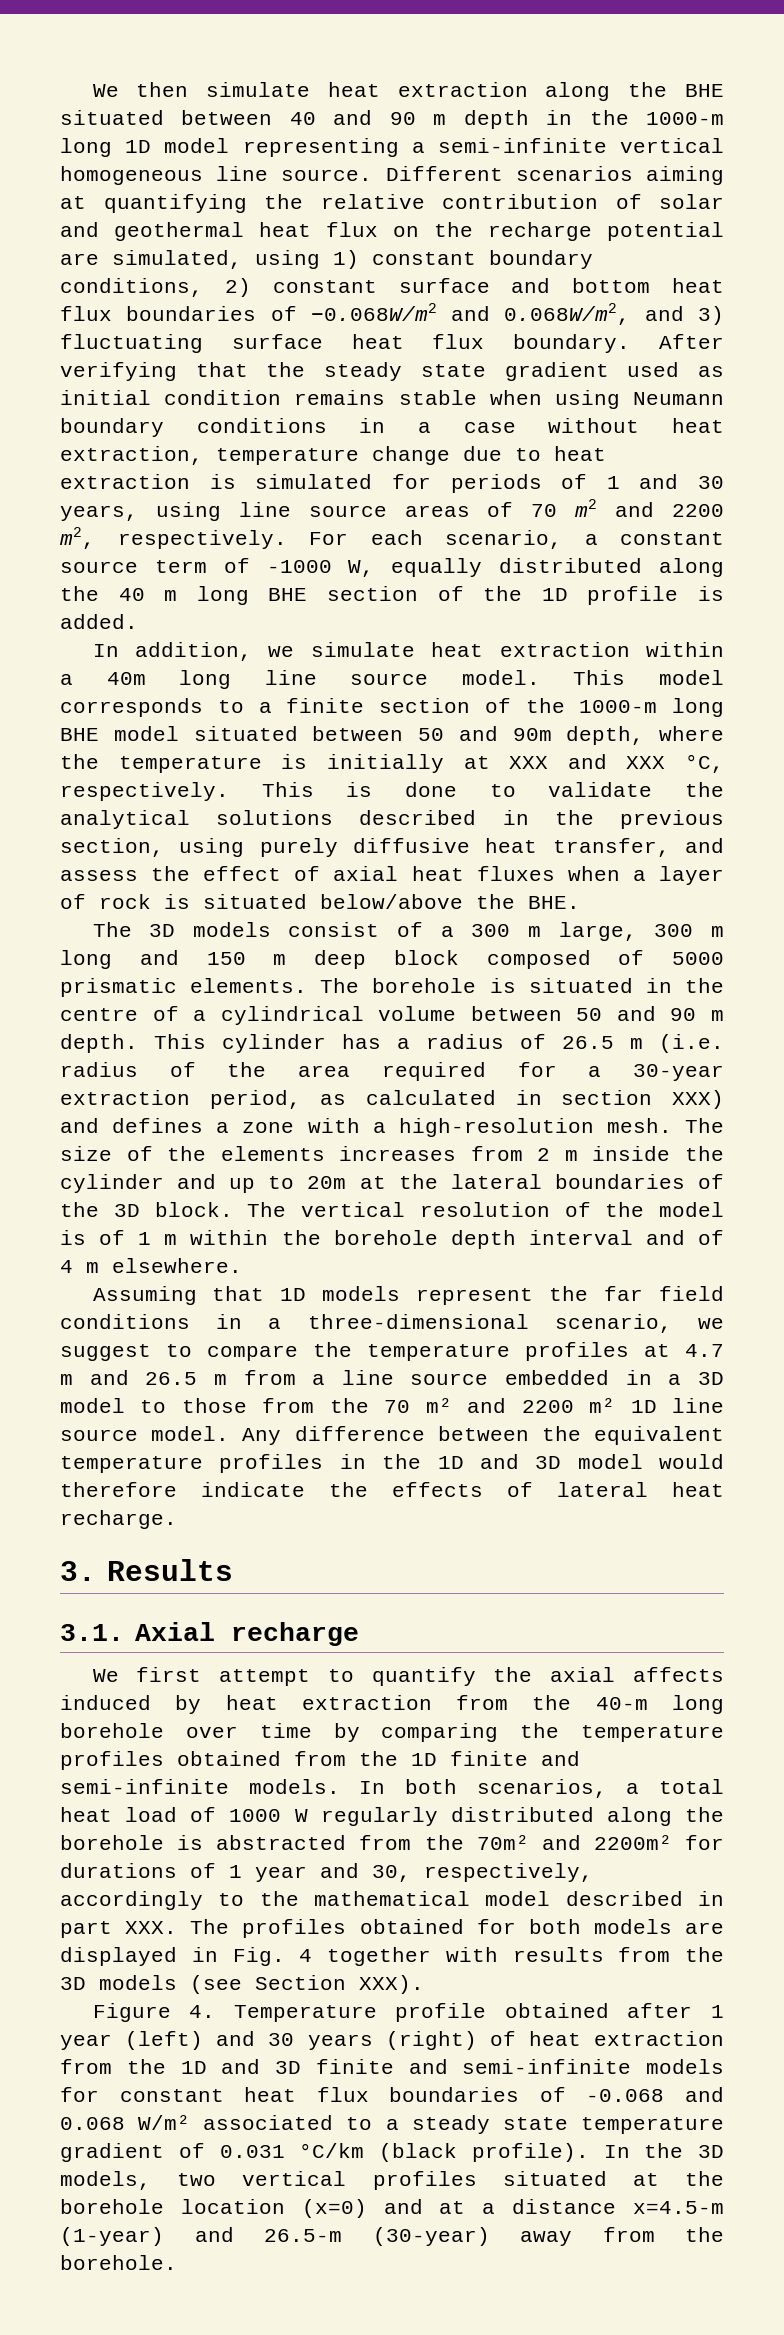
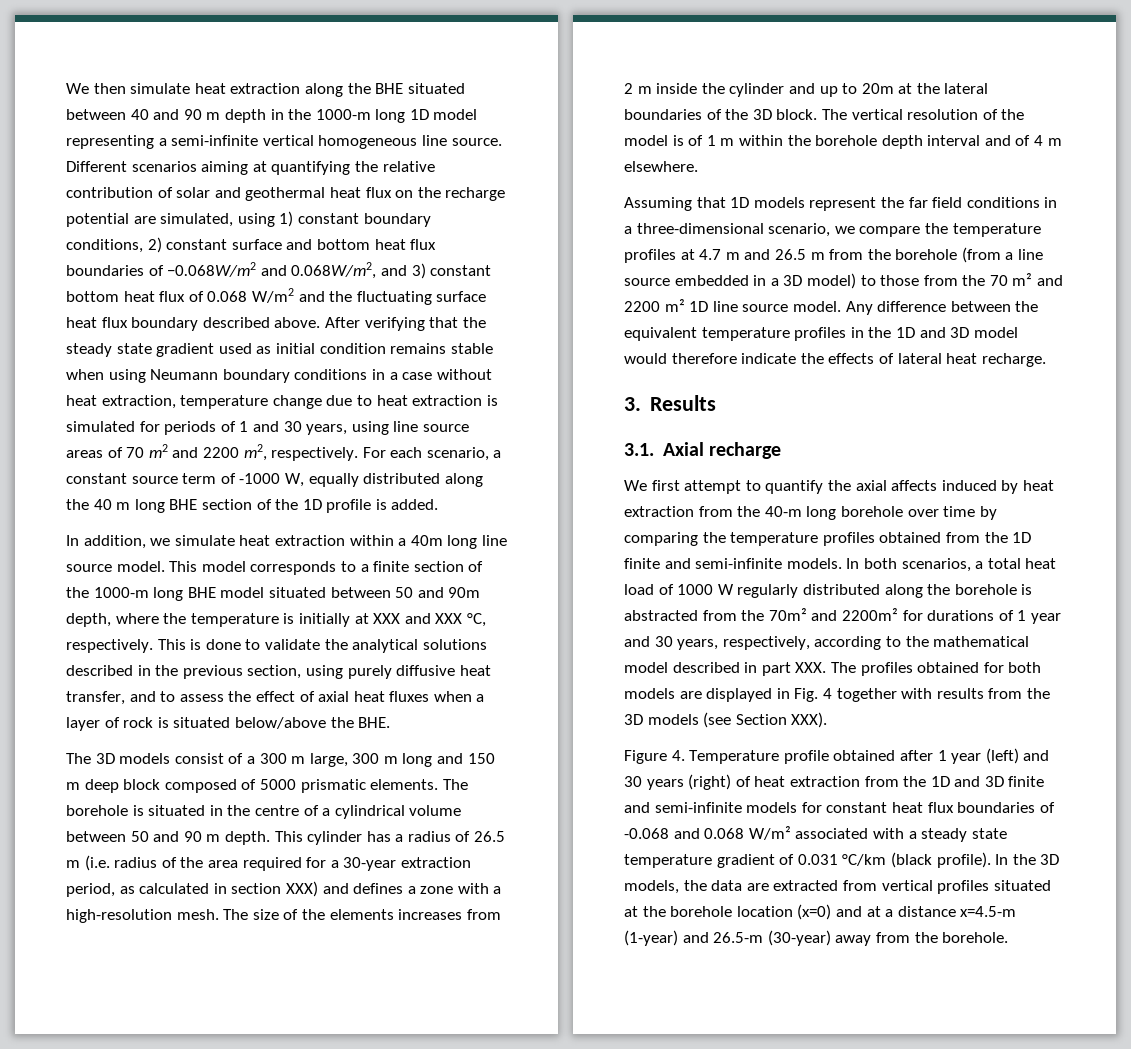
- Different scenarios aiming at quantifying the relative contribution of solar and geothermal heat flux on the recharge potential are simulated, using 1) constant boundary conditions, 2) constant surface and bottom heat flux boundaries of −0.068W/m2 and 0.068W/m2, and 3) fluctuating surface heat flux boundary.
+ Different scenarios aiming at quantifying the relative contribution of solar and geothermal heat flux on the recharge potential are simulated, using 1) constant boundary conditions, 2) constant surface and bottom heat flux boundaries of −0.068W/m2 and 0.068W/m2, and 3) constant bottom heat flux of 0.068 W/m2 and the fluctuating surface heat flux boundary described above.
- This is done to validate the analytical solutions described in the previous section, using purely diffusive heat transfer, and assess the effect of axial heat fluxes when a layer of rock is situated below/above the BHE.
+ This is done to validate the analytical solutions described in the previous section, using purely diffusive heat transfer, and to assess the effect of axial heat fluxes when a layer of rock is situated below/above the BHE.
- Assuming that 1D models represent the far field conditions in a three-dimensional scenario, we suggest to compare the temperature profiles at 4.7 m and 26.5 m from a line source embedded in a 3D model to those from the 70 m² and 2200 m² 1D line source model.
+ Assuming that 1D models represent the far field conditions in a three-dimensional scenario, we compare the temperature profiles at 4.7 m and 26.5 m from the borehole (from a line source embedded in a 3D model) to those from the 70 m² and 2200 m² 1D line source model.
- In both scenarios, a total heat load of 1000 W regularly distributed along the borehole is abstracted from the 70m² and 2200m² for durations of 1 year and 30, respectively, accordingly to the mathematical model described in part XXX. The profiles obtained for both models are displayed in Fig. 4 together with results from the 3D models (see Section XXX).
+ In both scenarios, a total heat load of 1000 W regularly distributed along the borehole is abstracted from the 70m² and 2200m² for durations of 1 year and 30 years, respectively, according to the mathematical model described in part XXX. The profiles obtained for both models are displayed in Fig. 4 together with results from the 3D models (see Section XXX).
- Figure 4. Temperature profile obtained after 1 year (left) and 30 years (right) of heat extraction from the 1D and 3D finite and semi-infinite models for constant heat flux boundaries of -0.068 and 0.068 W/m² associated to a steady state temperature gradient of 0.031 °C/km (black profile).
+ Figure 4. Temperature profile obtained after 1 year (left) and 30 years (right) of heat extraction from the 1D and 3D finite and semi-infinite models for constant heat flux boundaries of -0.068 and 0.068 W/m² associated with a steady state temperature gradient of 0.031 °C/km (black profile).
- In the 3D models, two vertical profiles situated at the borehole location (x=0) and at a distance x=4.5-m (1-year) and 26.5-m (30-year) away from the borehole.
+ In the 3D models, the data are extracted from vertical profiles situated at the borehole location (x=0) and at a distance x=4.5-m (1-year) and 26.5-m (30-year) away from the borehole.

